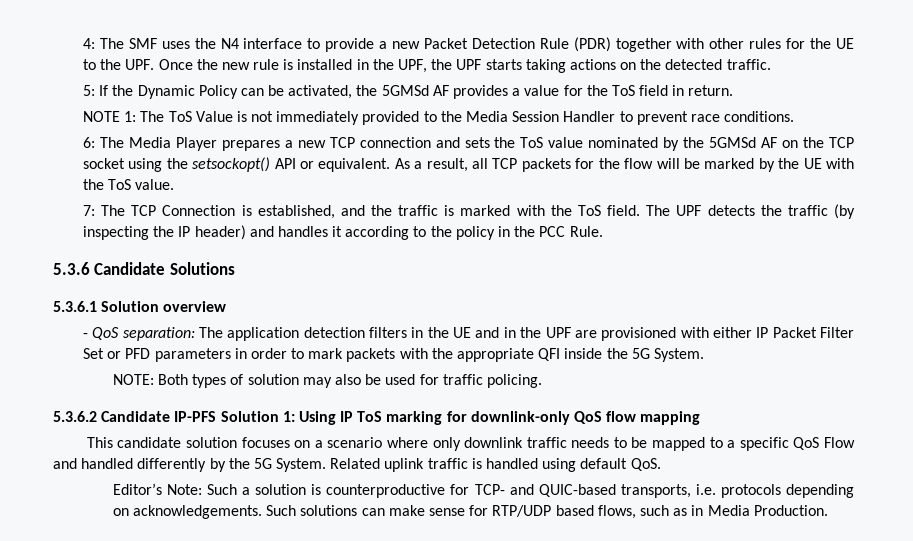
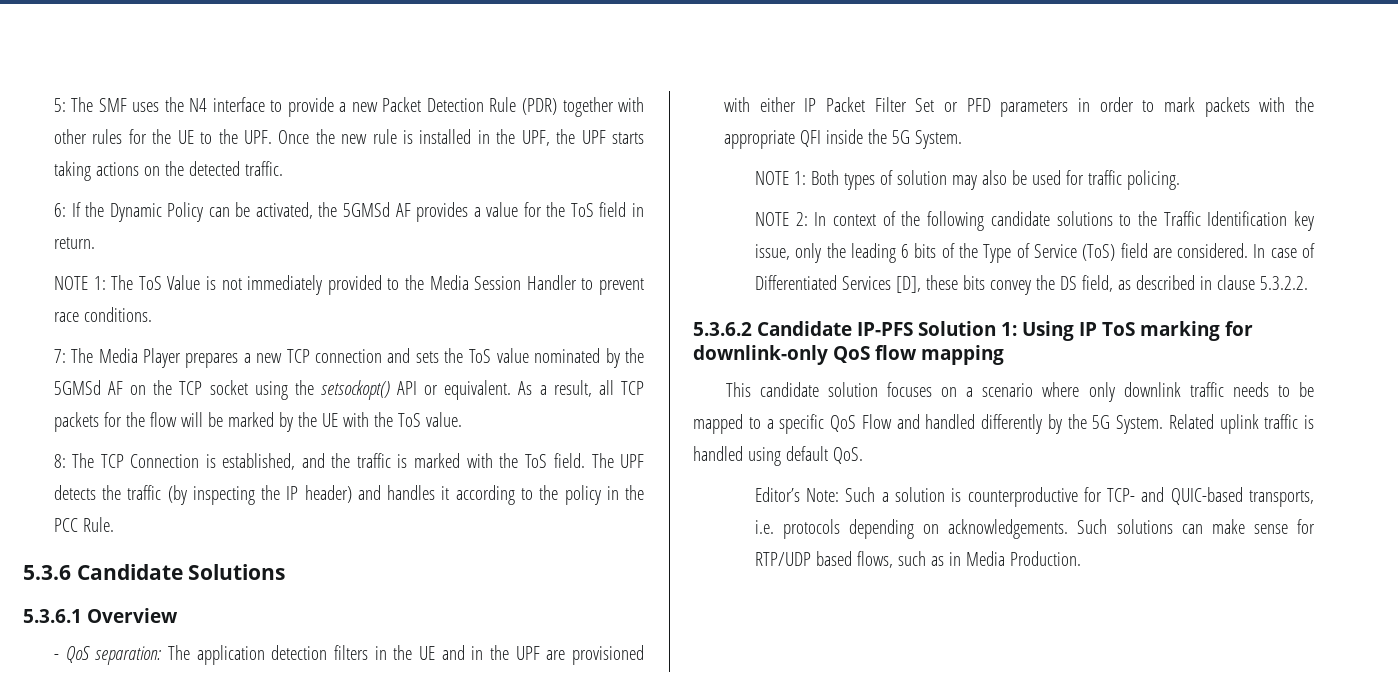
- 4: The SMF uses the N4 interface to provide a new Packet Detection Rule (PDR) together with other rules for the UE to the UPF. Once the new rule is installed in the UPF, the UPF starts taking actions on the detected traffic.
+ 5: The SMF uses the N4 interface to provide a new Packet Detection Rule (PDR) together with other rules for the UE to the UPF. Once the new rule is installed in the UPF, the UPF starts taking actions on the detected traffic.
- 5: If the Dynamic Policy can be activated, the 5GMSd AF provides a value for the ToS field in return.
+ 6: If the Dynamic Policy can be activated, the 5GMSd AF provides a value for the ToS field in return.
- 6: The Media Player prepares a new TCP connection and sets the ToS value nominated by the 5GMSd AF on the TCP socket using the setsockopt() API or equivalent.
+ 7: The Media Player prepares a new TCP connection and sets the ToS value nominated by the 5GMSd AF on the TCP socket using the setsockopt() API or equivalent.
- 7: The TCP Connection is established, and the traffic is marked with the ToS field.
+ 8: The TCP Connection is established, and the traffic is marked with the ToS field.
- 5.3.6.1 Solution overview
+ 5.3.6.1 Overview
- NOTE: Both types of solution may also be used for traffic policing.
+ NOTE 1: Both types of solution may also be used for traffic policing.
+ NOTE 2: In context of the following candidate solutions to the Traffic Identification key issue, only the leading 6 bits of the Type of Service (ToS) field are considered. In case of Differentiated Services [D], these bits convey the DS field, as described in clause 5.3.2.2.

